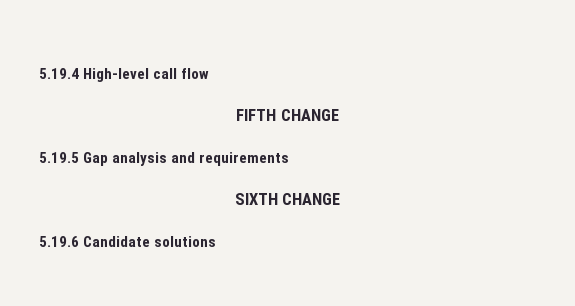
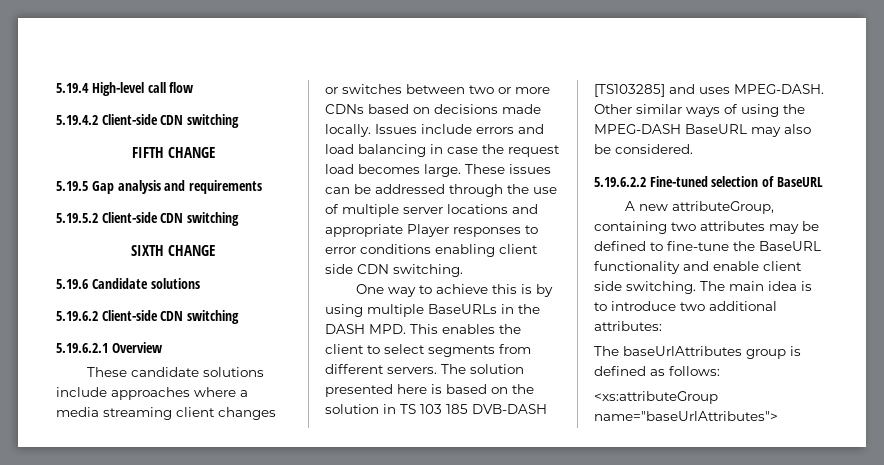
+ 5.19.4.2 Client-side CDN switching
+ 5.19.5.2 Client-side CDN switching
+ 5.19.6.2 Client-side CDN switching
+ 5.19.6.2.1 Overview
+ These candidate solutions include approaches where a media streaming client changes or switches between two or more CDNs based on decisions made locally. Issues include errors and load balancing in case the request load becomes large. These issues can be addressed through the use of multiple server locations and appropriate Player responses to error conditions enabling client side CDN switching.
+ One way to achieve this is by using multiple BaseURLs in the DASH MPD. This enables the client to select segments from different servers. The solution presented here is based on the solution in TS 103 185 DVB-DASH [TS103285] and uses MPEG-DASH. Other similar ways of using the MPEG-DASH BaseURL may also be considered.
+ 5.19.6.2.2 Fine-tuned selection of BaseURL
+ A new attributeGroup, containing two attributes may be defined to fine-tune the BaseURL functionality and enable client side switching. The main idea is to introduce two additional attributes:
+ The baseUrlAttributes group is defined as follows:
+ <xs:attributeGroup name="baseUrlAttributes">

